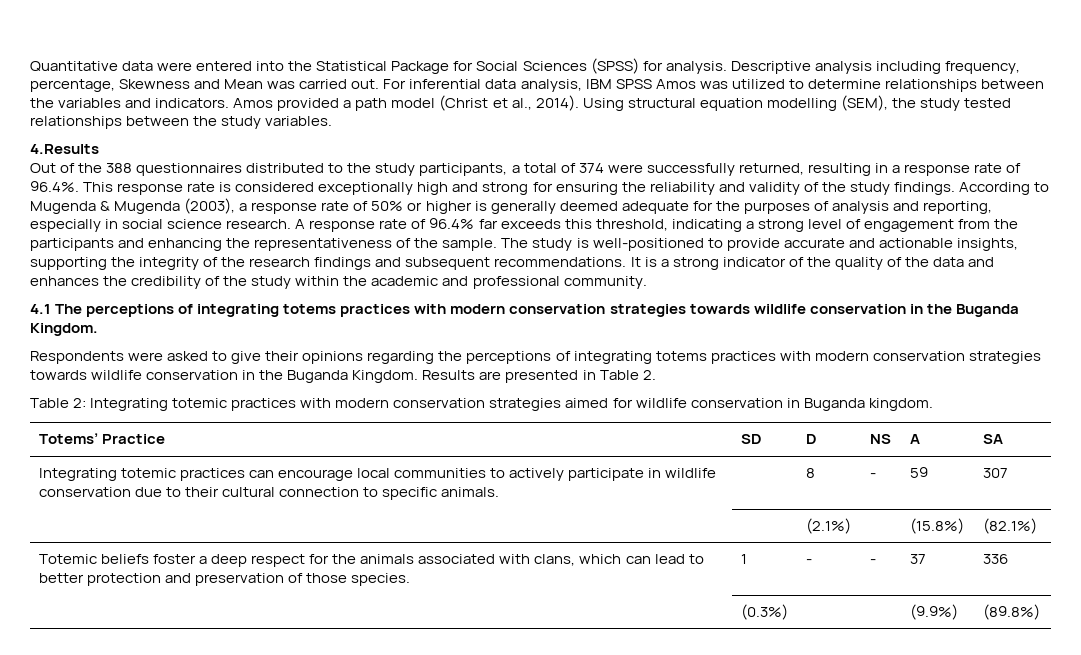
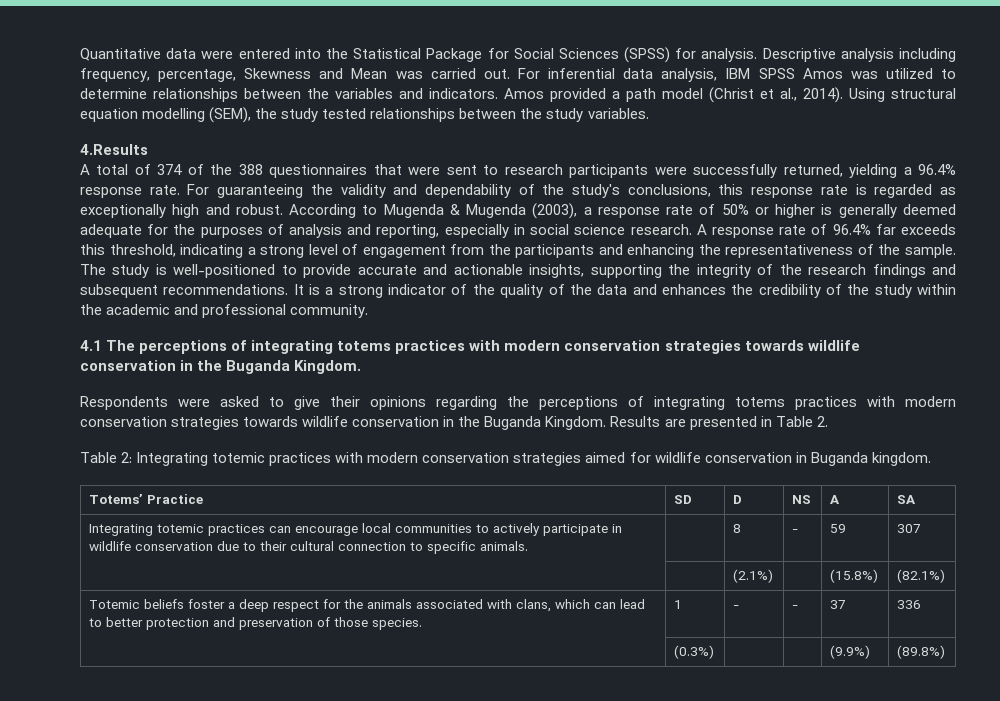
- Out of the 388 questionnaires distributed to the study participants, a total of 374 were successfully returned, resulting in a response rate of 96.4%. This response rate is considered exceptionally high and strong for ensuring the reliability and validity of the study findings.
+ A total of 374 of the 388 questionnaires that were sent to research participants were successfully returned, yielding a 96.4% response rate. For guaranteeing the validity and dependability of the study's conclusions, this response rate is regarded as exceptionally high and robust.

